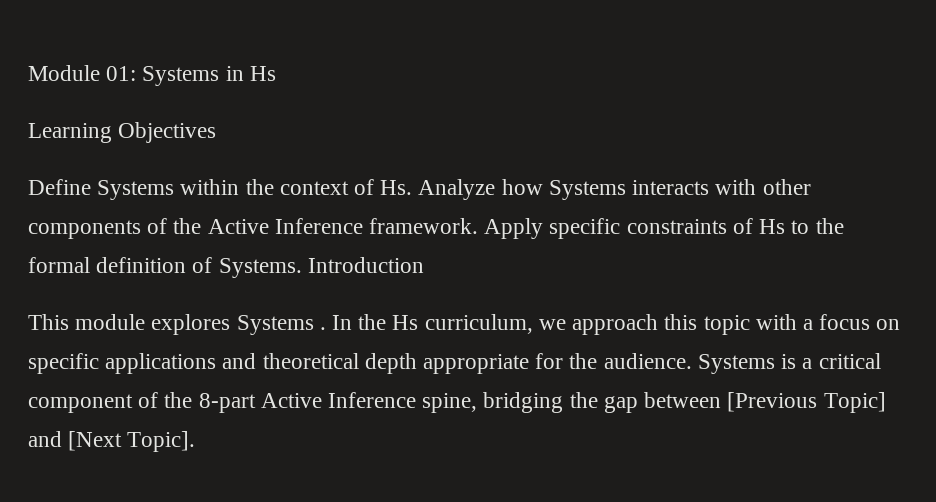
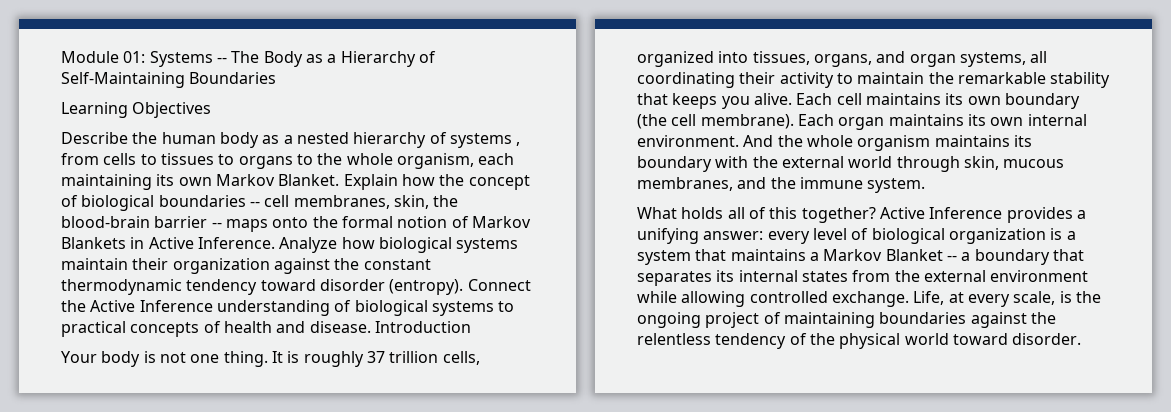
- Module 01: Systems in Hs
+ Module 01: Systems -- The Body as a Hierarchy of Self-Maintaining Boundaries
  Learning Objectives
- Define Systems within the context of Hs. Analyze how Systems interacts with other components of the Active Inference framework. Apply specific constraints of Hs to the formal definition of Systems. Introduction
- This module explores Systems . In the Hs curriculum, we approach this topic with a focus on specific applications and theoretical depth appropriate for the audience. Systems is a critical component of the 8-part Active Inference spine, bridging the gap between [Previous Topic] and [Next Topic].
+ Describe the human body as a nested hierarchy of systems , from cells to tissues to organs to the whole organism, each maintaining its own Markov Blanket. Explain how the concept of biological boundaries -- cell membranes, skin, the blood-brain barrier -- maps onto the formal notion of Markov Blankets in Active Inference. Analyze how biological systems maintain their organization against the constant thermodynamic tendency toward disorder (entropy). Connect the Active Inference understanding of biological systems to practical concepts of health and disease. Introduction
+ Your body is not one thing. It is roughly 37 trillion cells, organized into tissues, organs, and organ systems, all coordinating their activity to maintain the remarkable stability that keeps you alive. Each cell maintains its own boundary (the cell membrane). Each organ maintains its own internal environment. And the whole organism maintains its boundary with the external world through skin, mucous membranes, and the immune system.
+ What holds all of this together? Active Inference provides a unifying answer: every level of biological organization is a system that maintains a Markov Blanket -- a boundary that separates its internal states from the external environment while allowing controlled exchange. Life, at every scale, is the ongoing project of maintaining boundaries against the relentless tendency of the physical world toward disorder.

